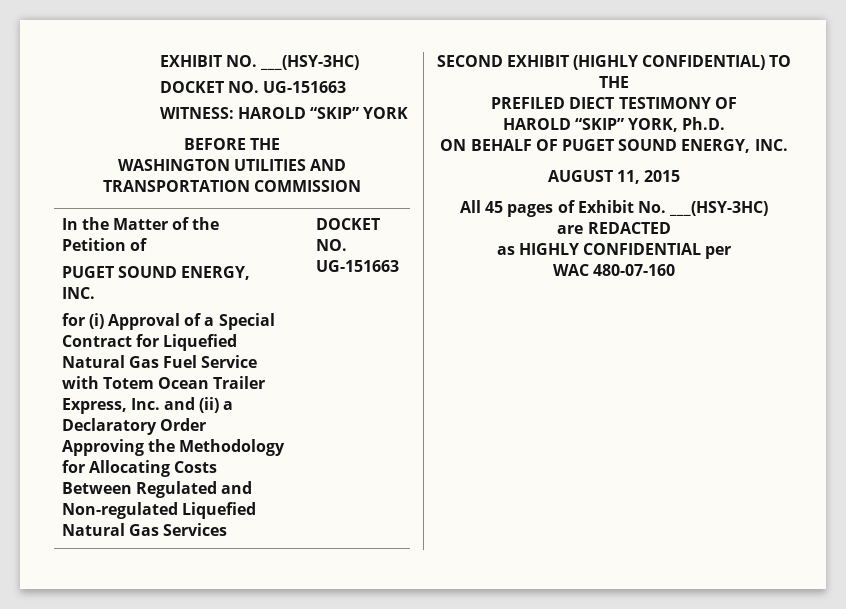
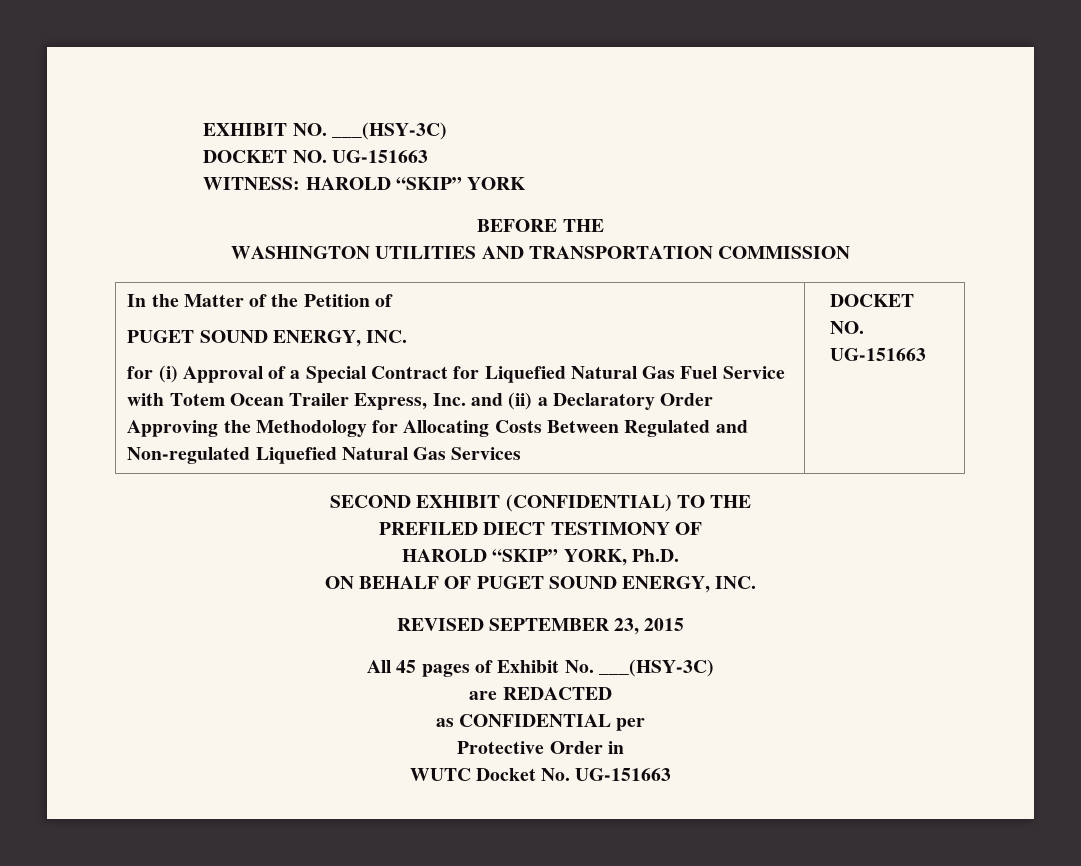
- EXHIBIT NO. ___(HSY-3HC)
+ EXHIBIT NO. ___(HSY-3C)
- SECOND EXHIBIT (HIGHLY CONFIDENTIAL) TO THE
+ SECOND EXHIBIT (CONFIDENTIAL) TO THE
- AUGUST 11, 2015
+ REVISED SEPTEMBER 23, 2015
- All 45 pages of Exhibit No. ___(HSY-3HC)
+ All 45 pages of Exhibit No. ___(HSY-3C)
- as HIGHLY CONFIDENTIAL per
+ as CONFIDENTIAL per
- WAC 480-07-160
+ Protective Order in
+ WUTC Docket No. UG-151663

